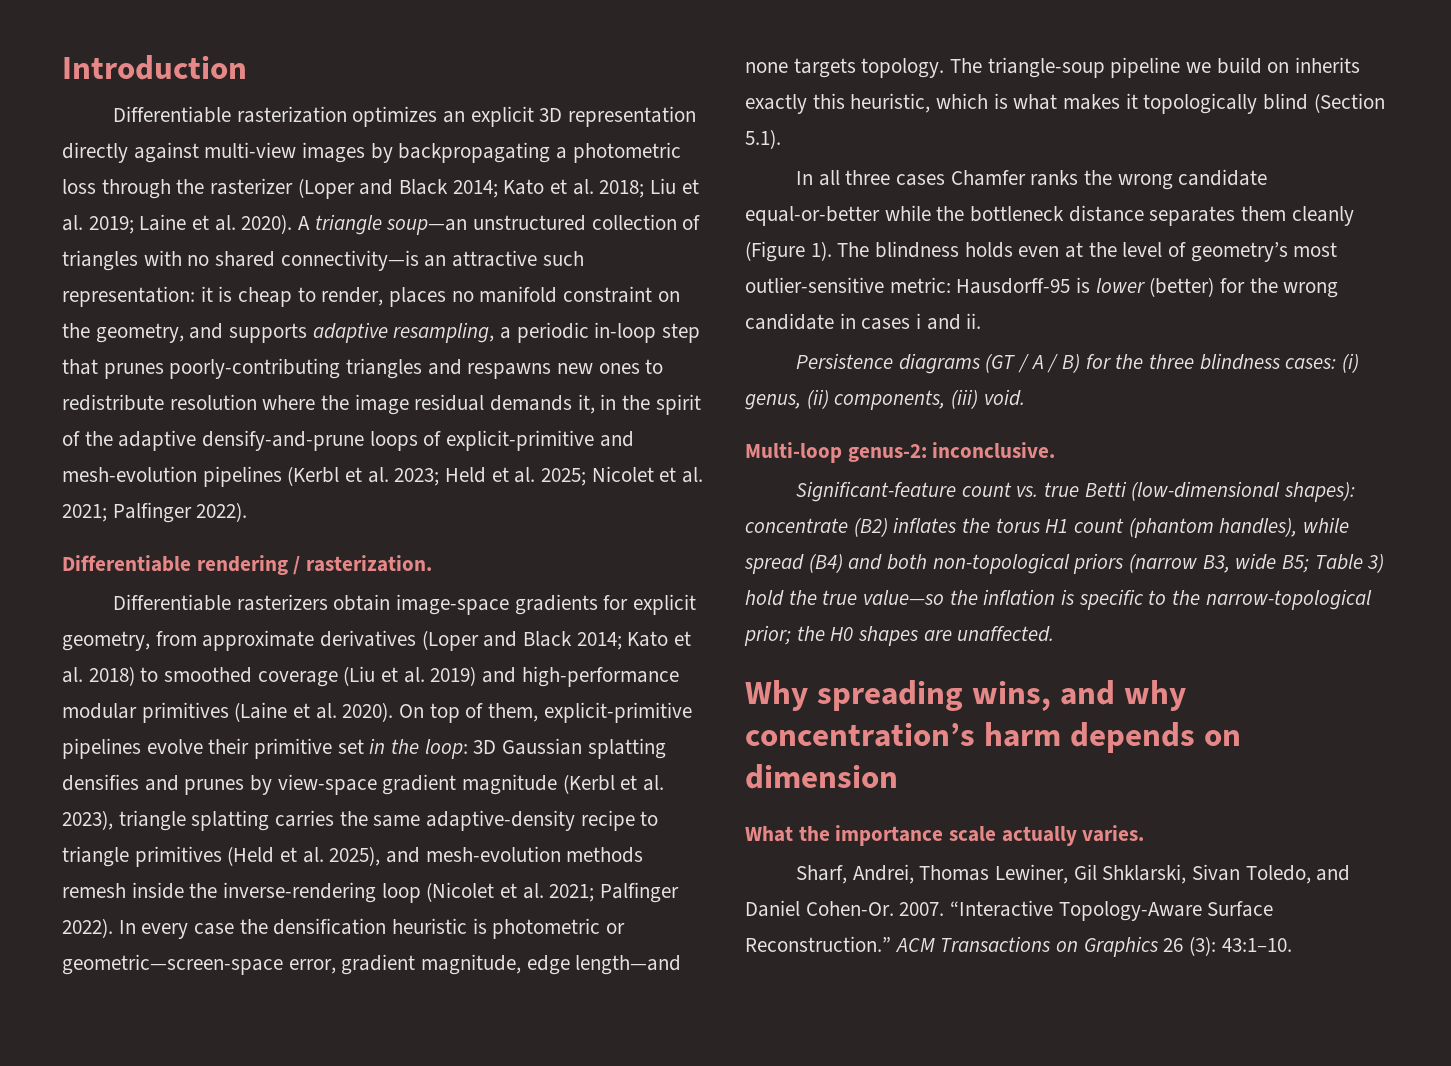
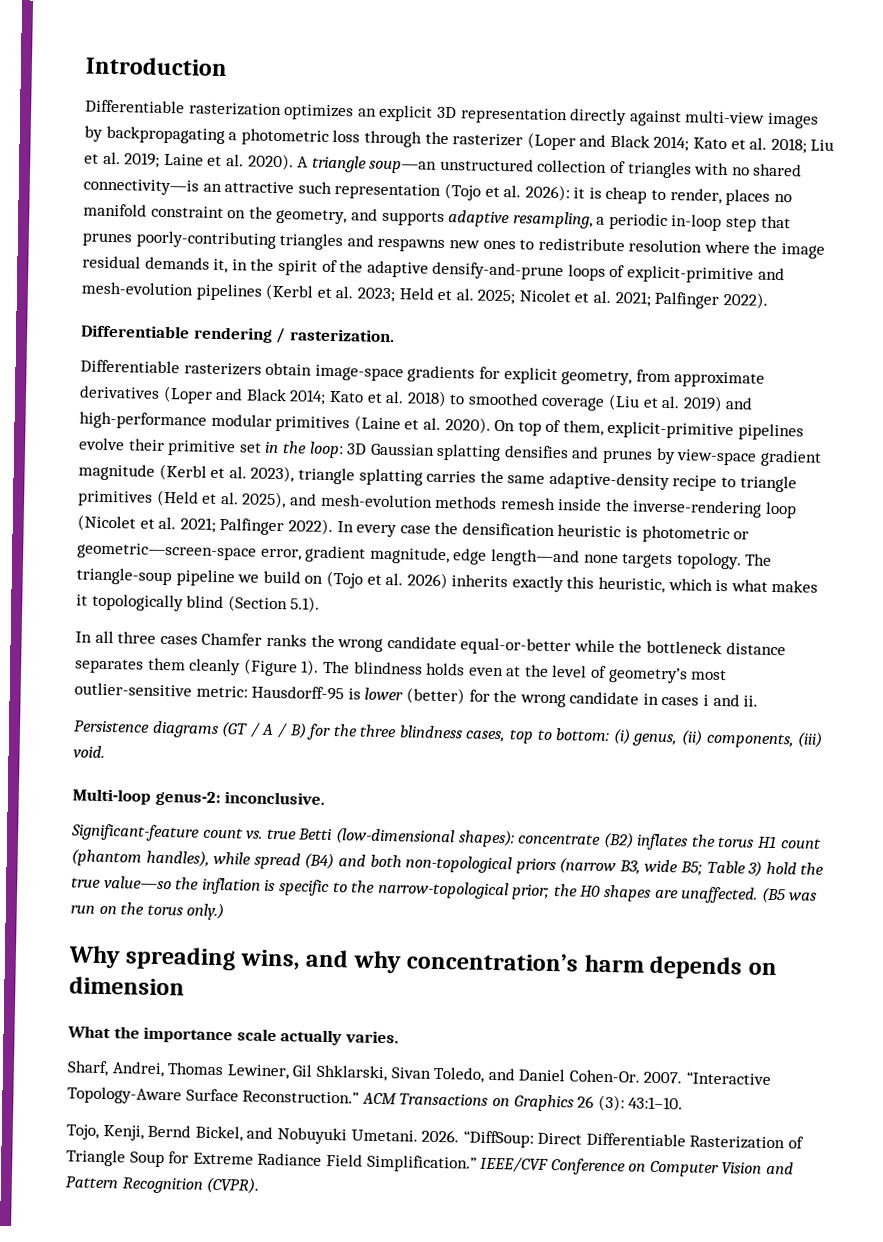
- A triangle soup—an unstructured collection of triangles with no shared connectivity—is an attractive such representation:
+ A triangle soup—an unstructured collection of triangles with no shared connectivity—is an attractive such representation (Tojo et al. 2026):
- The triangle-soup pipeline we build on inherits exactly this heuristic, which is what makes it topologically blind (Section 5.1).
+ The triangle-soup pipeline we build on (Tojo et al. 2026) inherits exactly this heuristic, which is what makes it topologically blind (Section 5.1).
- Persistence diagrams (GT / A / B) for the three blindness cases: (i) genus, (ii) components, (iii) void.
+ Persistence diagrams (GT / A / B) for the three blindness cases, top to bottom: (i) genus, (ii) components, (iii) void.
+ (B5 was run on the torus only.)
+ Tojo, Kenji, Bernd Bickel, and Nobuyuki Umetani. 2026. “DiffSoup: Direct Differentiable Rasterization of Triangle Soup for Extreme Radiance Field Simplification.” IEEE/CVF Conference on Computer Vision and Pattern Recognition (CVPR).

